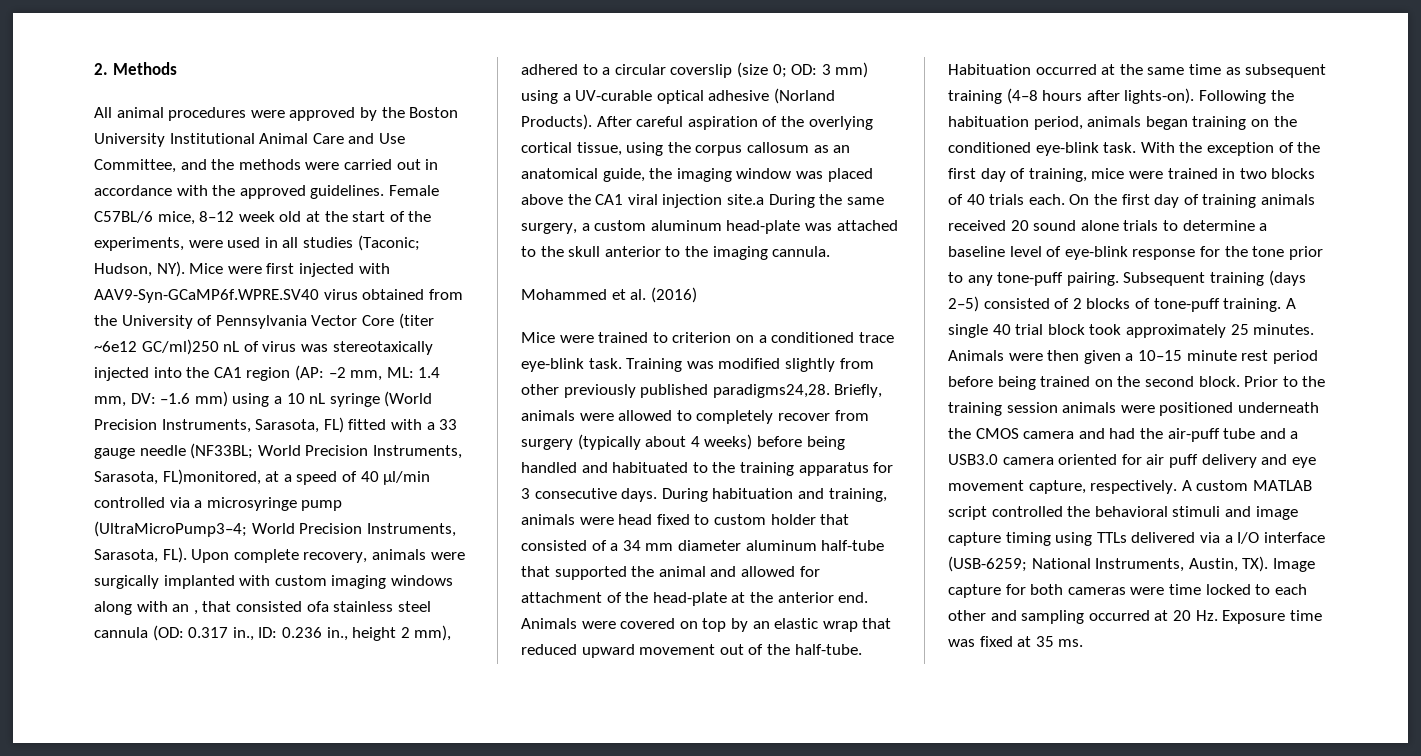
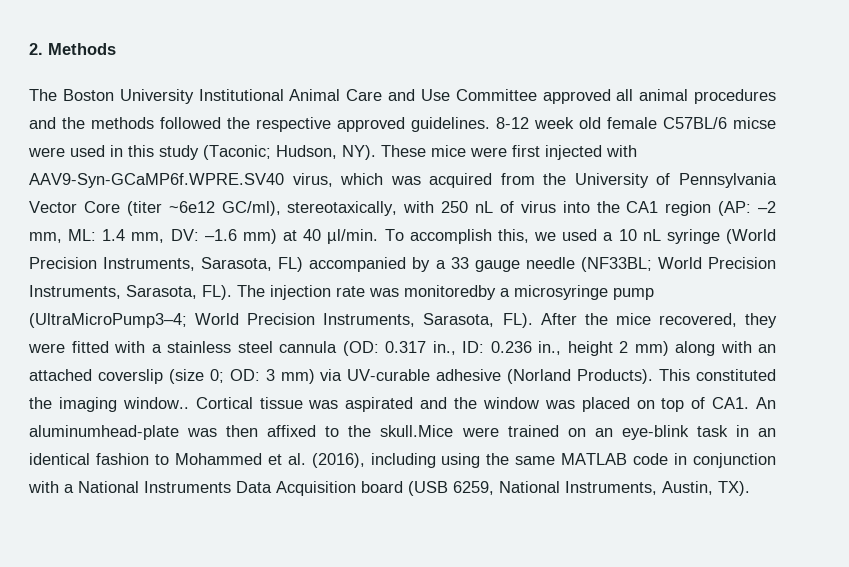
- All animal procedures were approved by the Boston University Institutional Animal Care and Use Committee, and the methods were carried out in accordance with the approved guidelines. Female C57BL/6 mice, 8–12 week old at the start of the experiments, were used in all studies (Taconic;
+ The Boston University Institutional Animal Care and Use Committee approved all animal procedures and the methods followed the respective approved guidelines. 8-12 week old female C57BL/6 micse were used in this study (Taconic;
- Hudson, NY). Mice were first injected with AAV9-Syn-GCaMP6f.WPRE.SV40 virus obtained from the University of Pennsylvania Vector Core (titer ~6e12 GC/ml)250 nL of virus was stereotaxically injected into the CA1 region (AP:
+ Hudson, NY). These mice were first injected with AAV9-Syn-GCaMP6f.WPRE.SV40 virus, which was acquired from the University of Pennsylvania Vector Core (titer ~6e12 GC/ml), stereotaxically, with 250 nL of virus into the CA1 region (AP:
- –1.6 mm) using a 10 nL syringe (World Precision Instruments, Sarasota, FL) fitted with a 33 gauge needle (NF33BL;
+ –1.6 mm) at 40 µl/min. To accomplish this, we used a 10 nL syringe (World Precision Instruments, Sarasota, FL) accompanied by a 33 gauge needle (NF33BL;
- World Precision Instruments, Sarasota, FL)monitored, at a speed of 40 µl/min controlled via a microsyringe pump (UltraMicroPump3–4;
+ World Precision Instruments, Sarasota, FL). The injection rate was monitoredby a microsyringe pump (UltraMicroPump3–4;
- World Precision Instruments, Sarasota, FL). Upon complete recovery, animals were surgically implanted with custom imaging windows along with an , that consisted ofa stainless steel cannula (OD:
+ World Precision Instruments, Sarasota, FL). After the mice recovered, they were fitted with a stainless steel cannula (OD:
- 0.236 in., height 2 mm), adhered to a circular coverslip (size 0;
+ 0.236 in., height 2 mm) along with an attached coverslip (size 0;
- 3 mm) using a UV-curable optical adhesive (Norland Products). After careful aspiration of the overlying cortical tissue, using the corpus callosum as an anatomical guide, the imaging window was placed above the CA1 viral injection site.a During the same surgery, a custom aluminum head-plate was attached to the skull anterior to the imaging cannula.
- Mohammed et al. (2016)
- Mice were trained to criterion on a conditioned trace eye-blink task. Training was modified slightly from other previously published paradigms24,28. Briefly, animals were allowed to completely recover from surgery (typically about 4 weeks) before being handled and habituated to the training apparatus for 3 consecutive days. During habituation and training, animals were head fixed to custom holder that consisted of a 34 mm diameter aluminum half-tube that supported the animal and allowed for attachment of the head-plate at the anterior end. Animals were covered on top by an elastic wrap that reduced upward movement out of the half-tube. Habituation occurred at the same time as subsequent training (4–8 hours after lights-on). Following the habituation period, animals began training on the conditioned eye-blink task. With the exception of the first day of training, mice were trained in two blocks of 40 trials each. On the first day of training animals received 20 sound alone trials to determine a baseline level of eye-blink response for the tone prior to any tone-puff pairing. Subsequent training (days 2–5) consisted of 2 blocks of tone-puff training. A single 40 trial block took approximately 25 minutes. Animals were then given a 10–15 minute rest period before being trained on the second block. Prior to the training session animals were positioned underneath the CMOS camera and had the air-puff tube and a USB3.0 camera oriented for air puff delivery and eye movement capture, respectively. A custom MATLAB script controlled the behavioral stimuli and image capture timing using TTLs delivered via a I/O interface (USB-6259; National Instruments, Austin, TX). Image capture for both cameras were time locked to each other and sampling occurred at 20 Hz. Exposure time was fixed at 35 ms.
+ 3 mm) via UV-curable adhesive (Norland Products). This constituted the imaging window.. Cortical tissue was aspirated and the window was placed on top of CA1. An aluminumhead-plate was then affixed to the skull.Mice were trained on an eye-blink task in an identical fashion to Mohammed et al. (2016), including using the same MATLAB code in conjunction with a National Instruments Data Acquisition board (USB 6259, National Instruments, Austin, TX).

